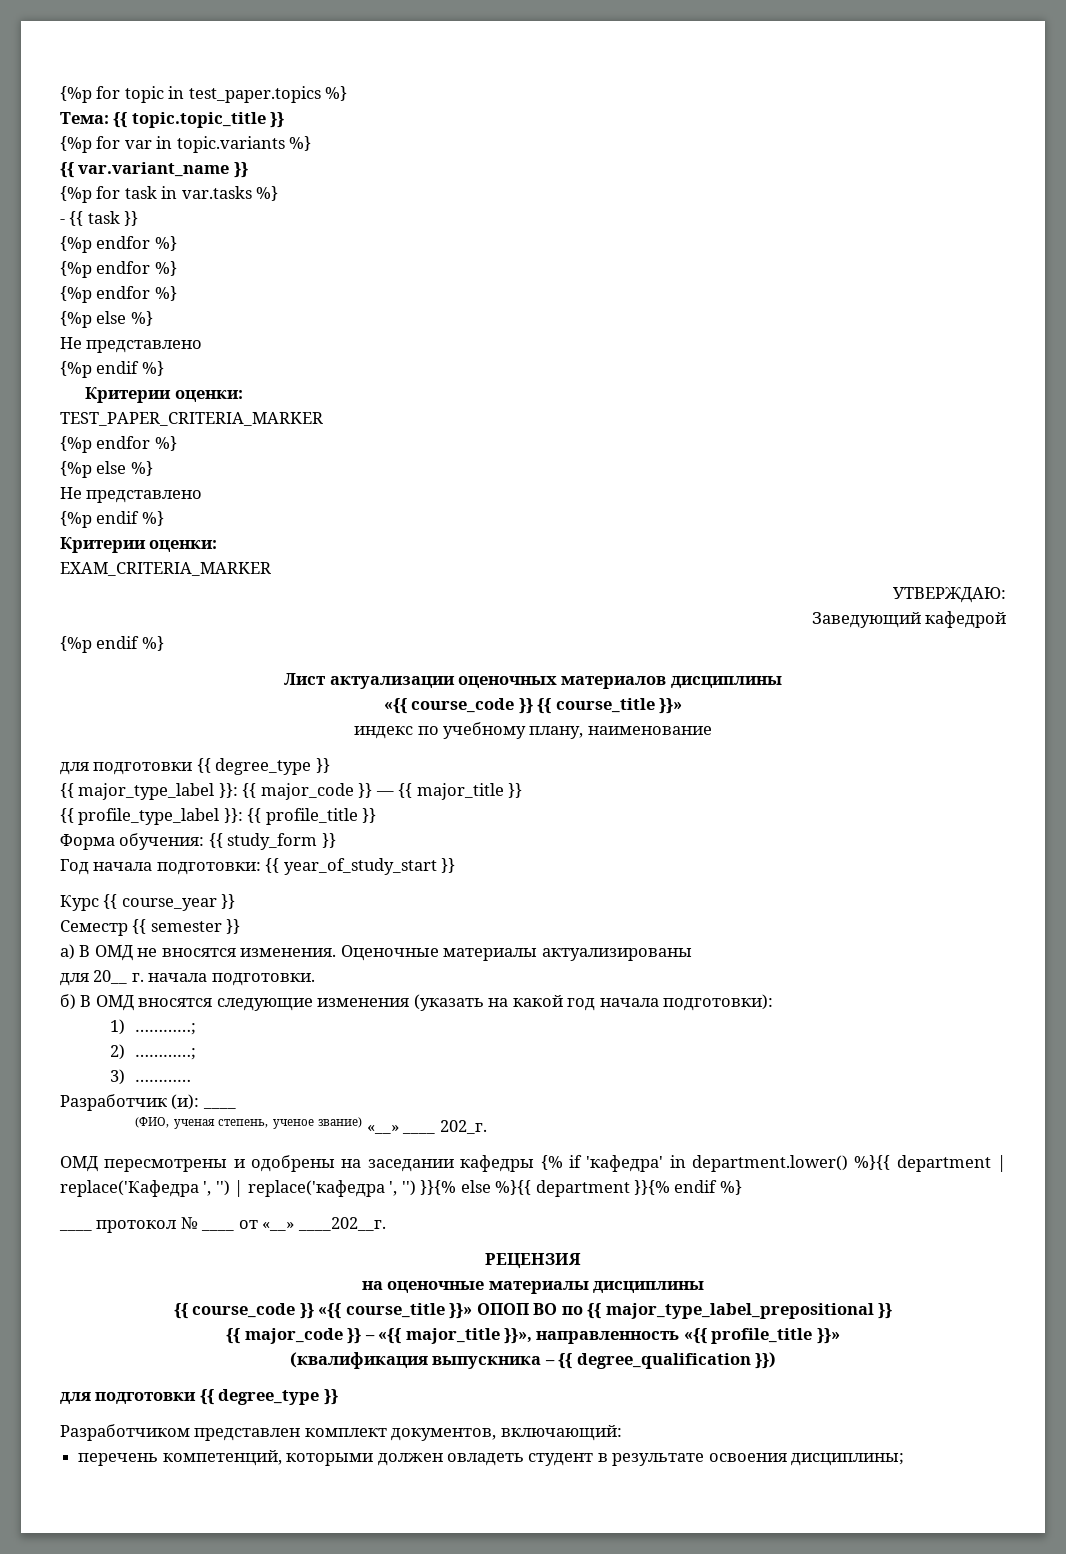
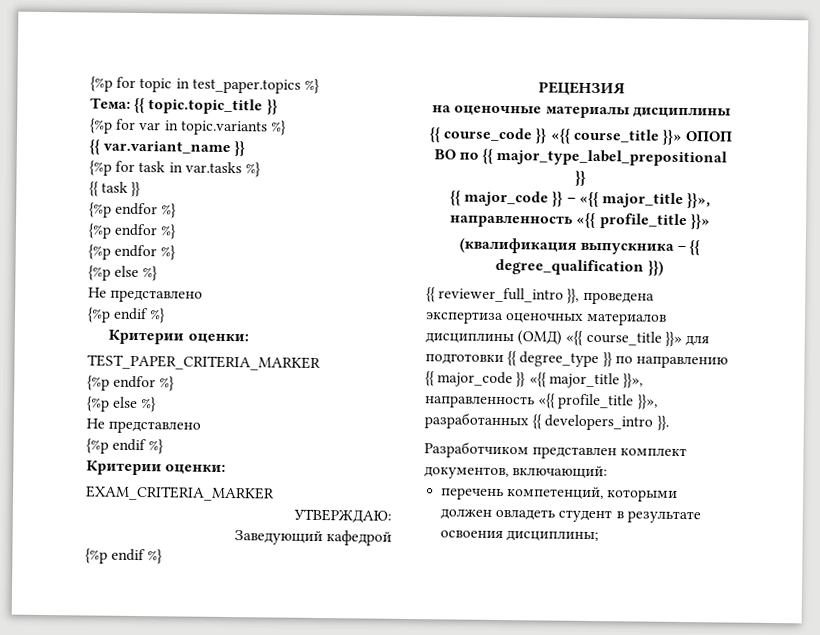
- - {{ task }}
+ {{ task }}
- Лист актуализации оценочных материалов дисциплины
- «{{ course_code }} {{ course_title }}»
- индекс по учебному плану, наименование
- для подготовки {{ degree_type }}
- {{ major_type_label }}: {{ major_code }} — {{ major_title }}
- {{ profile_type_label }}: {{ profile_title }}
- Форма обучения: {{ study_form }}
- Год начала подготовки: {{ year_of_study_start }}
- Курс {{ course_year }}
- Семестр {{ semester }}
- а) В ОМД не вносятся изменения. Оценочные материалы актуализированы
- для 20__ г. начала подготовки.
- б) В ОМД вносятся следующие изменения (указать на какой год начала подготовки):
- 1) …………;
- 2) …………;
- 3) …………
- Разработчик (и): ____
- (ФИО, ученая степень, ученое звание) «__» ____ 202_г.
- ОМД пересмотрены и одобрены на заседании кафедры {% if 'кафедра' in department.lower() %}{{ department | replace('Кафедра ', '') | replace('кафедра ', '') }}{% else %}{{ department }}{% endif %}
- ____ протокол № ____ от «__» ____202__г.
  (квалификация выпускника – {{ degree_qualification }})
- для подготовки {{ degree_type }}
+ {{ reviewer_full_intro }}, проведена экспертиза оценочных материалов дисциплины (ОМД) «{{ course_title }}» для подготовки {{ degree_type }} по направлению {{ major_code }} «{{ major_title }}», направленность «{{ profile_title }}», разработанных {{ developers_intro }}.

